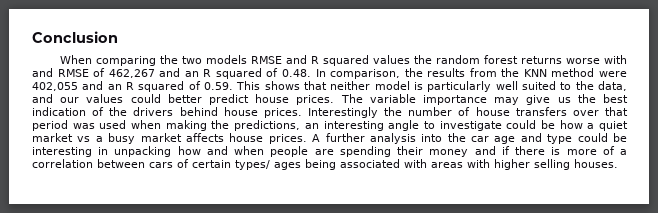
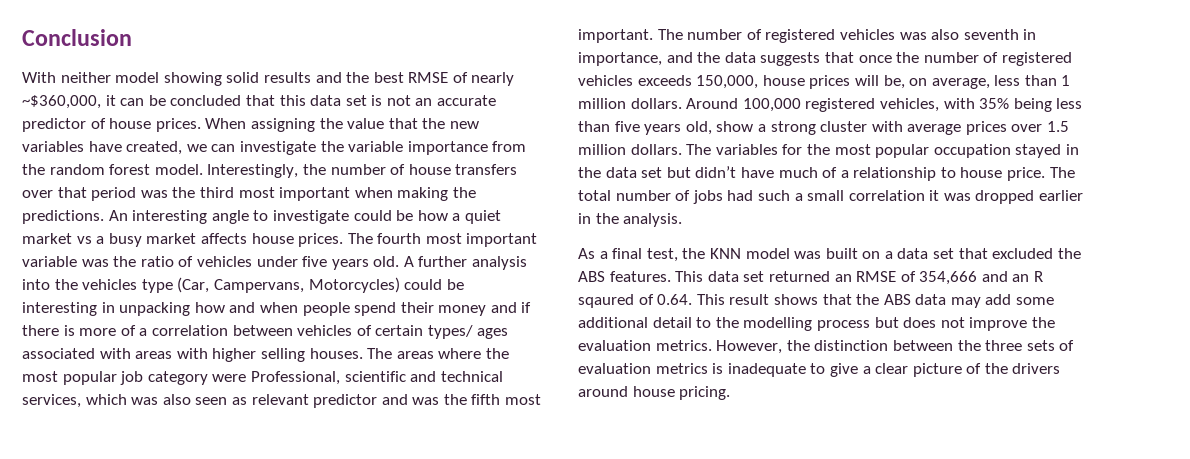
- When comparing the two models RMSE and R squared values the random forest returns worse with and RMSE of 462,267 and an R squared of 0.48. In comparison, the results from the KNN method were 402,055 and an R squared of 0.59. This shows that neither model is particularly well suited to the data, and our values could better predict house prices. The variable importance may give us the best indication of the drivers behind house prices. Interestingly the number of house transfers over that period was used when making the predictions, an interesting angle to investigate could be how a quiet market vs a busy market affects house prices.
+ With neither model showing solid results and the best RMSE of nearly ~$360,000, it can be concluded that this data set is not an accurate predictor of house prices. When assigning the value that the new variables have created, we can investigate the variable importance from the random forest model. Interestingly, the number of house transfers over that period was the third most important when making the predictions. An interesting angle to investigate could be how a quiet market vs a busy market affects house prices.
+ The fourth most important variable was the ratio of vehicles under five years old.
- A further analysis into the car age and type could be interesting in unpacking how and when people are spending their money and if there is more of a correlation between cars of certain types/ ages being associated with areas with higher selling houses.
+ A further analysis into the vehicles type (Car, Campervans, Motorcycles) could be interesting in unpacking how and when people spend their money and if there is more of a correlation between vehicles of certain types/ ages associated with areas with higher selling houses.
+ The areas where the most popular job category were Professional, scientific and technical services, which was also seen as relevant predictor and was the fifth most important. The number of registered vehicles was also seventh in importance, and the data suggests that once the number of registered vehicles exceeds 150,000, house prices will be, on average, less than 1 million dollars. Around 100,000 registered vehicles, with 35% being less than five years old, show a strong cluster with average prices over 1.5 million dollars. The variables for the most popular occupation stayed in the data set but didn’t have much of a relationship to house price. The total number of jobs had such a small correlation it was dropped earlier in the analysis.
+ As a final test, the KNN model was built on a data set that excluded the ABS features. This data set returned an RMSE of 354,666 and an R sqaured of 0.64. This result shows that the ABS data may add some additional detail to the modelling process but does not improve the evaluation metrics. However, the distinction between the three sets of evaluation metrics is inadequate to give a clear picture of the drivers around house pricing.

